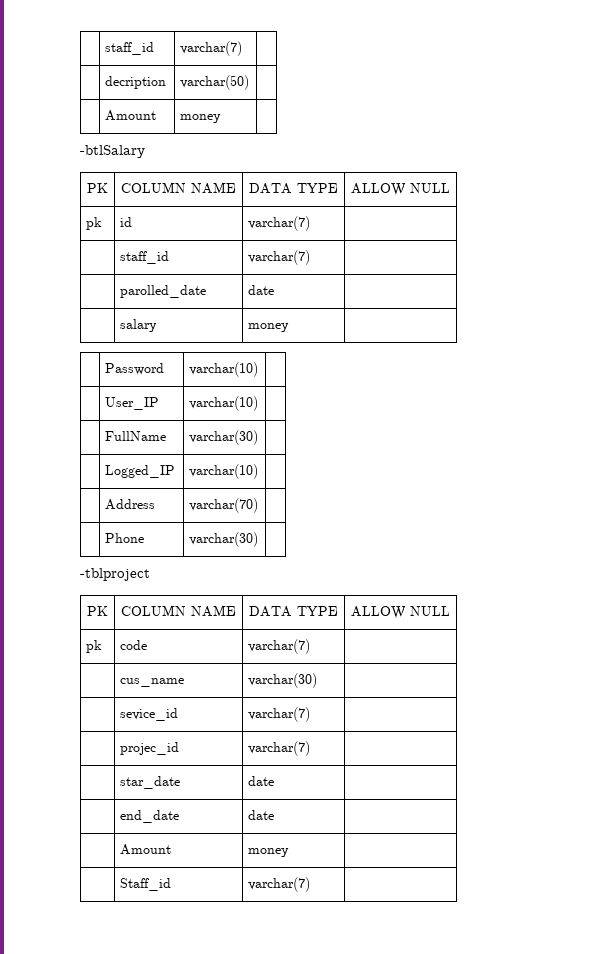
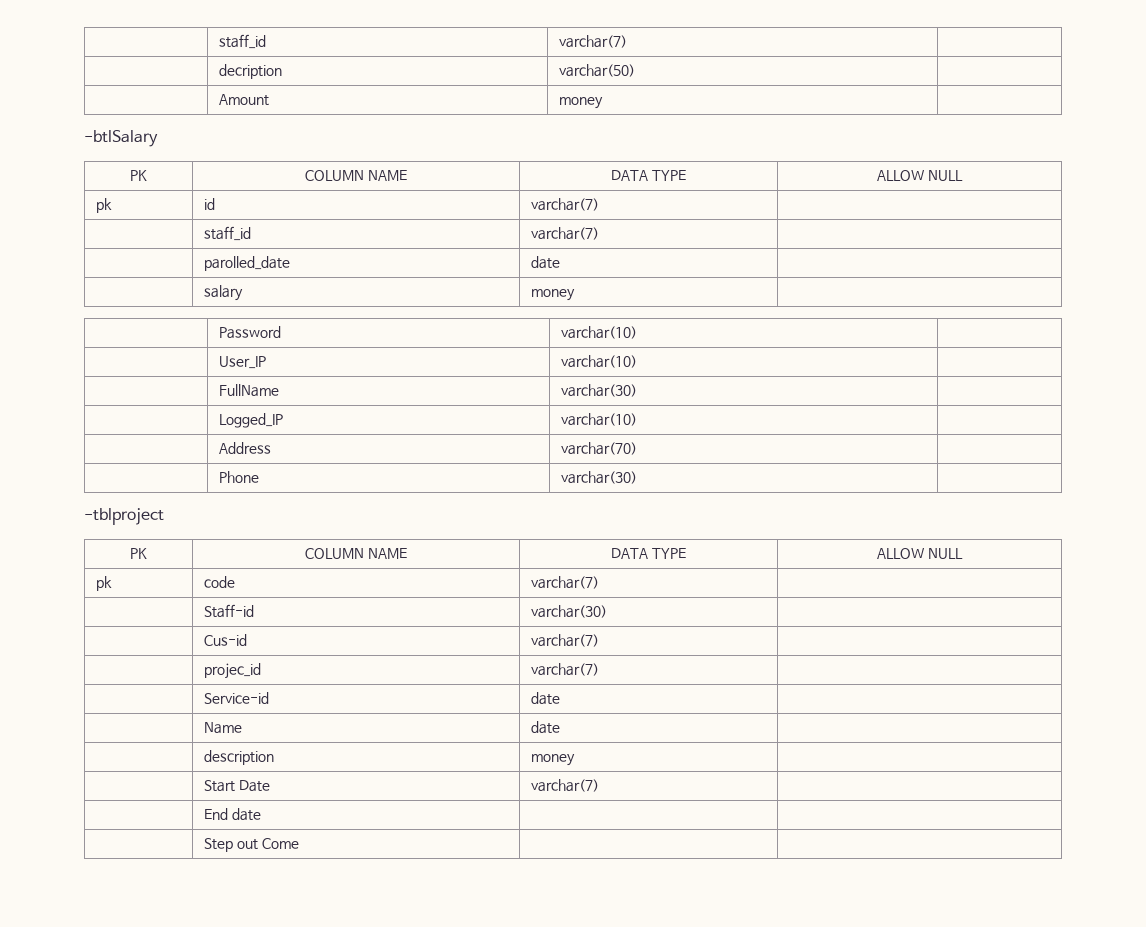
- | cus_name | varchar(30) |
- | sevice_id | varchar(7) |
+ | Staff-id | varchar(30) |
+ | Cus-id | varchar(7) |
- | star_date | date |
- | end_date | date |
- | Amount | money |
- | Staff_id | varchar(7) |
+ | Service-id | date |
+ | Name | date |
+ | description | money |
+ | Start Date | varchar(7) |
+ | End date | |
+ | Step out Come | |

